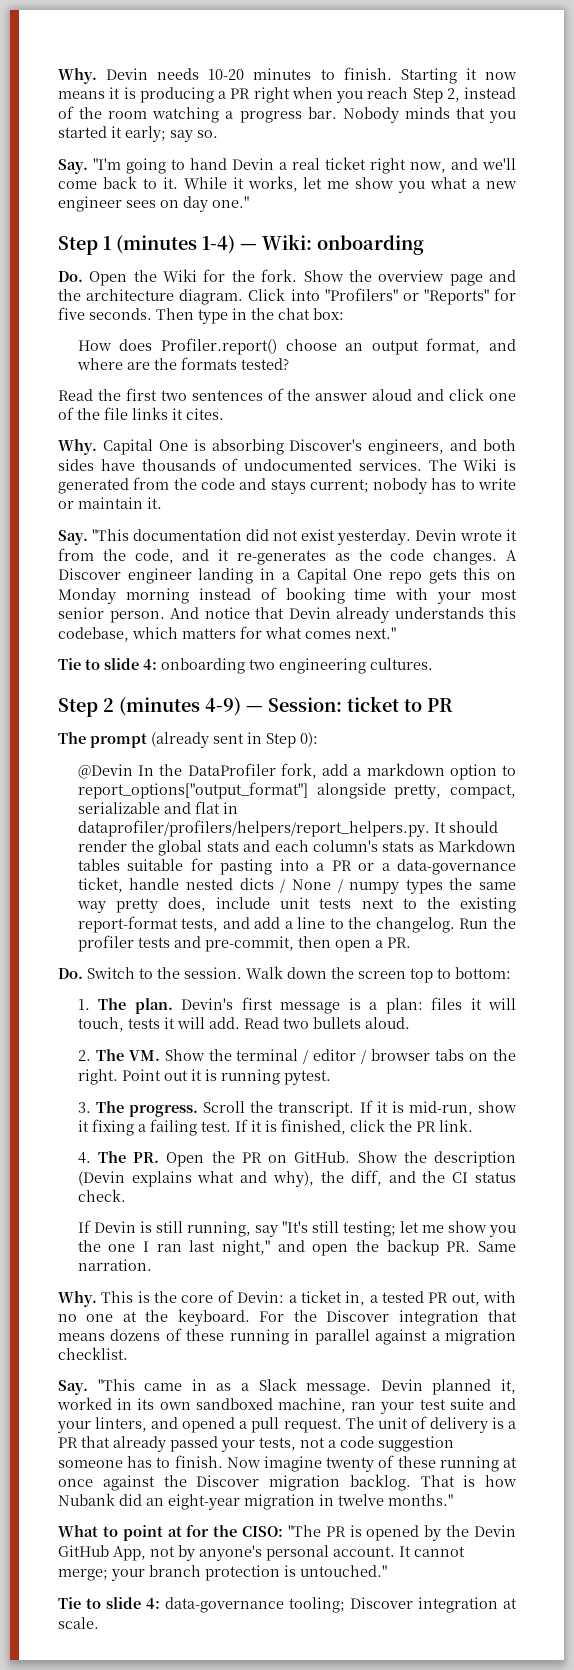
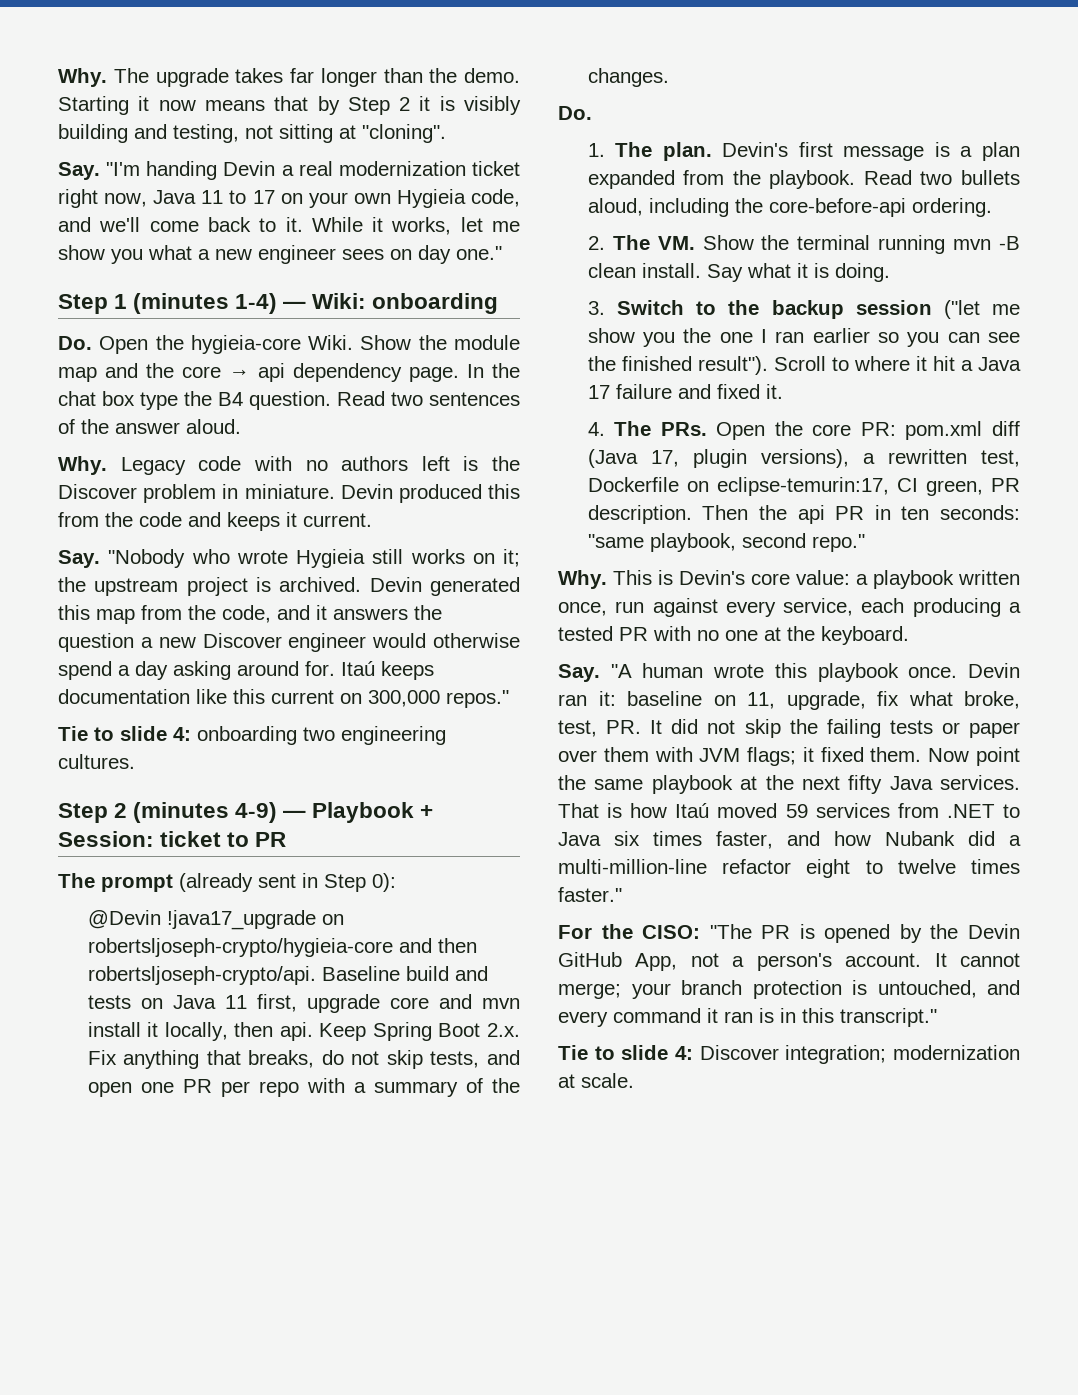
- Why. Devin needs 10-20 minutes to finish. Starting it now means it is producing a PR right when you reach Step 2, instead of the room watching a progress bar. Nobody minds that you started it early; say so.
+ Why. The upgrade takes far longer than the demo. Starting it now means that by Step 2 it is visibly building and testing, not sitting at "cloning".
- Say. "I'm going to hand Devin a real ticket right now, and we'll come back to it.
+ Say. "I'm handing Devin a real modernization ticket right now, Java 11 to 17 on your own Hygieia code, and we'll come back to it.
- Do. Open the Wiki for the fork. Show the overview page and the architecture diagram. Click into "Profilers" or "Reports" for five seconds. Then type in the chat box:
- How does Profiler.report() choose an output format, and where are the formats tested?
- Read the first two sentences of the answer aloud and click one of the file links it cites.
- Why. Capital One is absorbing Discover's engineers, and both sides have thousands of undocumented services. The Wiki is generated from the code and stays current; nobody has to write or maintain it.
- Say. "This documentation did not exist yesterday. Devin wrote it from the code, and it re-generates as the code changes. A Discover engineer landing in a Capital One repo gets this on Monday morning instead of booking time with your most senior person. And notice that Devin already understands this codebase, which matters for what comes next."
+ Do. Open the hygieia-core Wiki. Show the module map and the core → api dependency page. In the chat box type the B4 question. Read two sentences of the answer aloud.
+ Why. Legacy code with no authors left is the Discover problem in miniature. Devin produced this from the code and keeps it current.
+ Say. "Nobody who wrote Hygieia still works on it; the upstream project is archived. Devin generated this map from the code, and it answers the question a new Discover engineer would otherwise spend a day asking around for. Itaú keeps documentation like this current on 300,000 repos."
- Step 2 (minutes 4-9) — Session: ticket to PR
+ Step 2 (minutes 4-9) — Playbook + Session: ticket to PR
- @Devin In the DataProfiler fork, add a markdown option to report_options["output_format"] alongside pretty, compact, serializable and flat in dataprofiler/profilers/helpers/report_helpers.py. It should render the global stats and each column's stats as Markdown tables suitable for pasting into a PR or a data-governance ticket, handle nested dicts / None / numpy types the same way pretty does, include unit tests next to the existing report-format tests, and add a line to the changelog. Run the profiler tests and pre-commit, then open a PR.
- Do. Switch to the session. Walk down the screen top to bottom:
+ @Devin !java17_upgrade on robertsljoseph-crypto/hygieia-core and then robertsljoseph-crypto/api. Baseline build and tests on Java 11 first, upgrade core and mvn install it locally, then api. Keep Spring Boot 2.x. Fix anything that breaks, do not skip tests, and open one PR per repo with a summary of the changes.
+ Do.
- Devin's first message is a plan: files it will touch, tests it will add. Read two bullets aloud.
+ Devin's first message is a plan expanded from the playbook. Read two bullets aloud, including the core-before-api ordering.
- 2. The VM. Show the terminal / editor / browser tabs on the right. Point out it is running pytest.
- 3. The progress. Scroll the transcript. If it is mid-run, show it fixing a failing test. If it is finished, click the PR link.
- 4. The PR. Open the PR on GitHub. Show the description (Devin explains what and why), the diff, and the CI status check.
- If Devin is still running, say "It's still testing; let me show you the one I ran last night," and open the backup PR. Same narration.
- Why. This is the core of Devin: a ticket in, a tested PR out, with no one at the keyboard. For the Discover integration that means dozens of these running in parallel against a migration checklist.
- Say. "This came in as a Slack message. Devin planned it, worked in its own sandboxed machine, ran your test suite and your linters, and opened a pull request. The unit of delivery is a PR that already passed your tests, not a code suggestion someone has to finish. Now imagine twenty of these running at once against the Discover migration backlog. That is how Nubank did an eight-year migration in twelve months."
- What to point at for the CISO: "The PR is opened by the Devin GitHub App, not by anyone's personal account.
+ 2. The VM. Show the terminal running mvn -B clean install. Say what it is doing.
+ 3. Switch to the backup session ("let me show you the one I ran earlier so you can see the finished result"). Scroll to where it hit a Java 17 failure and fixed it.
+ 4. The PRs. Open the core PR: pom.xml diff (Java 17, plugin versions), a rewritten test, Dockerfile on eclipse-temurin:17, CI green, PR description. Then the api PR in ten seconds: "same playbook, second repo."
+ Why. This is Devin's core value: a playbook written once, run against every service, each producing a tested PR with no one at the keyboard.
+ Say. "A human wrote this playbook once. Devin ran it: baseline on 11, upgrade, fix what broke, test, PR. It did not skip the failing tests or paper over them with JVM flags; it fixed them. Now point the same playbook at the next fifty Java services. That is how Itaú moved 59 services from .NET to Java six times faster, and how Nubank did a multi-million-line refactor eight to twelve times faster."
+ For the CISO: "The PR is opened by the Devin GitHub App, not a person's account.
- It cannot merge; your branch protection is untouched."
- Tie to slide 4: data-governance tooling; Discover integration at scale.
+ It cannot merge; your branch protection is untouched, and every command it ran is in this transcript."
+ Tie to slide 4: Discover integration; modernization at scale.

